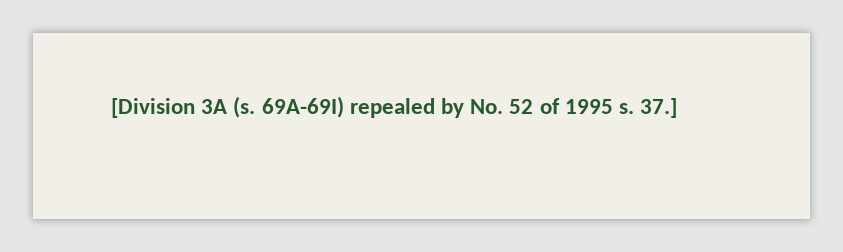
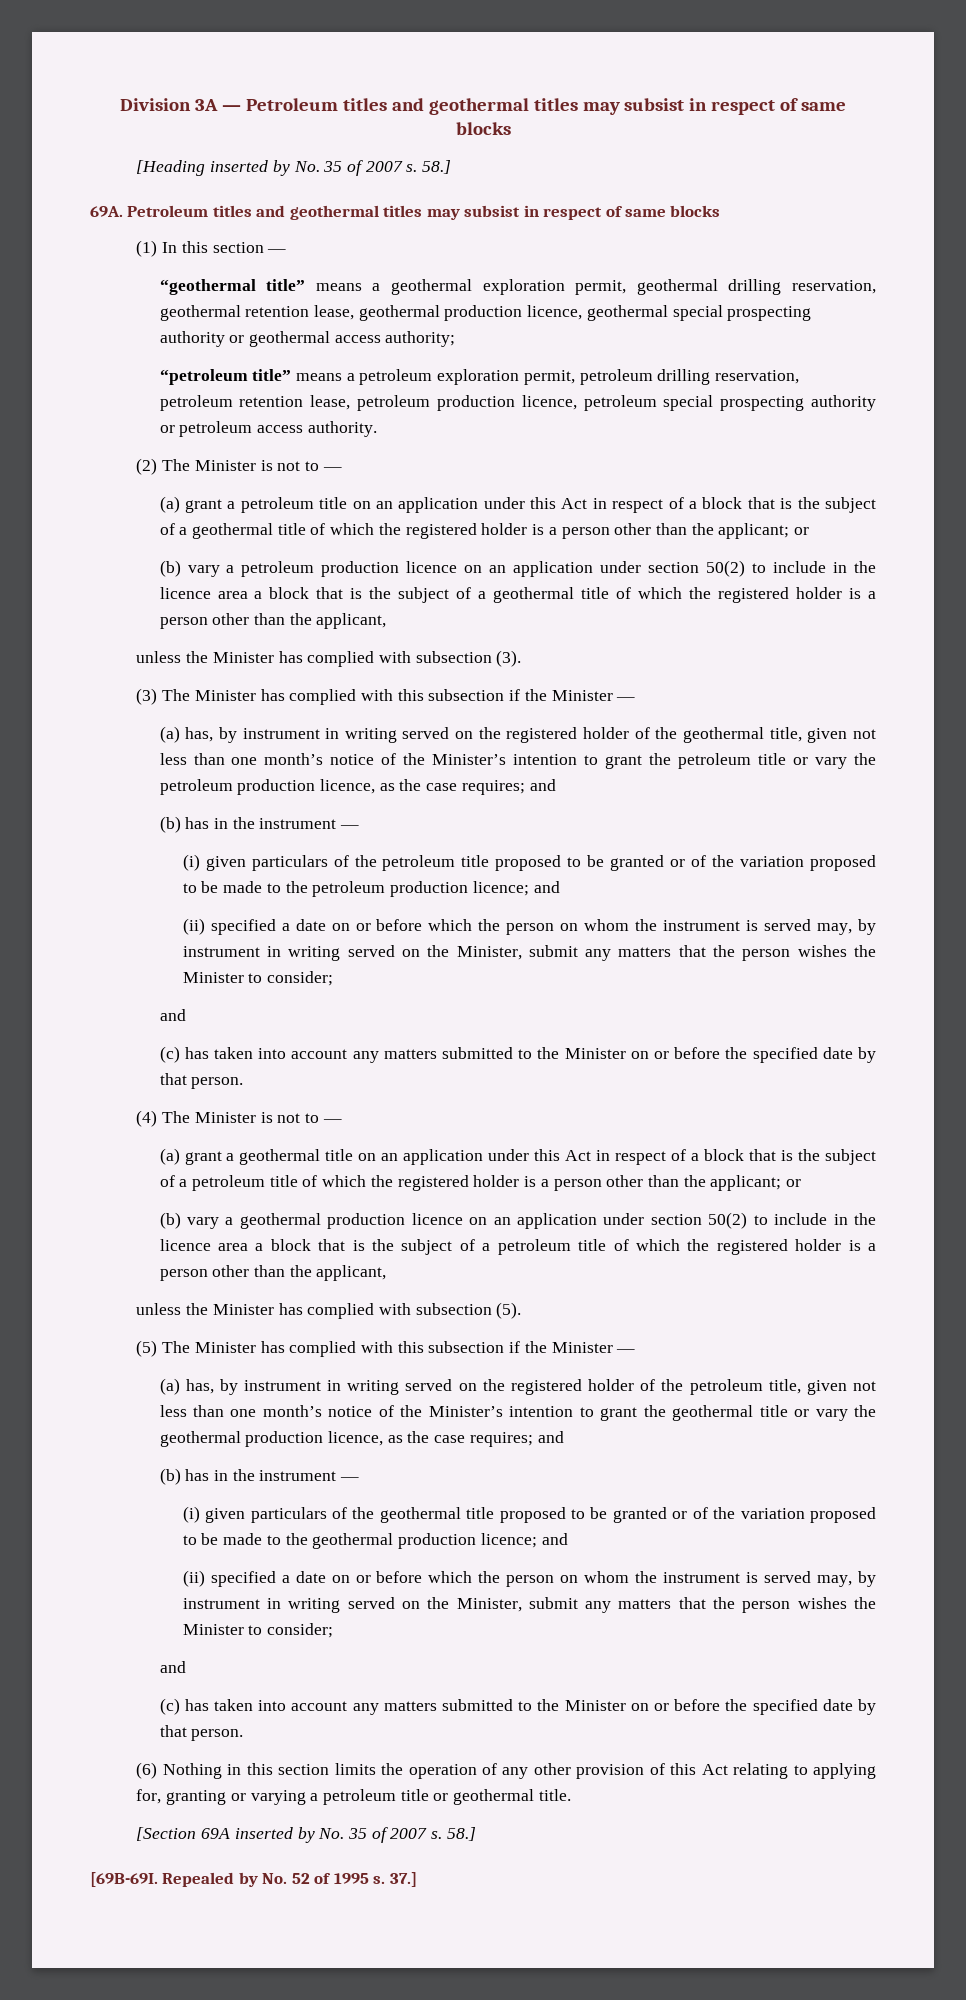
- [Division 3A (s. 69A-69I) repealed by No. 52 of 1995 s.
+ Division 3A — Petroleum titles and geothermal titles may subsist in respect of same blocks
+ [Heading inserted by No. 35 of 2007 s. 58.]
+ 69A. Petroleum titles and geothermal titles may subsist in respect of same blocks
+ (1) In this section —
+ “geothermal title” means a geothermal exploration permit, geothermal drilling reservation, geothermal retention lease, geothermal production licence, geothermal special prospecting authority or geothermal access authority;
+ “petroleum title” means a petroleum exploration permit, petroleum drilling reservation, petroleum retention lease, petroleum production licence, petroleum special prospecting authority or petroleum access authority.
+ (2) The Minister is not to —
+ (a) grant a petroleum title on an application under this Act in respect of a block that is the subject of a geothermal title of which the registered holder is a person other than the applicant; or
+ (b) vary a petroleum production licence on an application under section 50(2) to include in the licence area a block that is the subject of a geothermal title of which the registered holder is a person other than the applicant,
+ unless the Minister has complied with subsection (3).
+ (3) The Minister has complied with this subsection if the Minister —
+ (a) has, by instrument in writing served on the registered holder of the geothermal title, given not less than one month’s notice of the Minister’s intention to grant the petroleum title or vary the petroleum production licence, as the case requires; and
+ (b) has in the instrument —
+ (i) given particulars of the petroleum title proposed to be granted or of the variation proposed to be made to the petroleum production licence; and
+ (ii) specified a date on or before which the person on whom the instrument is served may, by instrument in writing served on the Minister, submit any matters that the person wishes the Minister to consider;
+ and
+ (c) has taken into account any matters submitted to the Minister on or before the specified date by that person.
+ (4) The Minister is not to —
+ (a) grant a geothermal title on an application under this Act in respect of a block that is the subject of a petroleum title of which the registered holder is a person other than the applicant; or
+ (b) vary a geothermal production licence on an application under section 50(2) to include in the licence area a block that is the subject of a petroleum title of which the registered holder is a person other than the applicant,
+ unless the Minister has complied with subsection (5).
+ (5) The Minister has complied with this subsection if the Minister —
+ (a) has, by instrument in writing served on the registered holder of the petroleum title, given not less than one month’s notice of the Minister’s intention to grant the geothermal title or vary the geothermal production licence, as the case requires; and
+ (b) has in the instrument —
+ (i) given particulars of the geothermal title proposed to be granted or of the variation proposed to be made to the geothermal production licence; and
+ (ii) specified a date on or before which the person on whom the instrument is served may, by instrument in writing served on the Minister, submit any matters that the person wishes the Minister to consider;
+ and
+ (c) has taken into account any matters submitted to the Minister on or before the specified date by that person.
+ (6) Nothing in this section limits the operation of any other provision of this Act relating to applying for, granting or varying a petroleum title or geothermal title.
+ [Section 69A inserted by No. 35 of 2007 s. 58.]
+ [69B-69I. Repealed by No. 52 of 1995 s.

